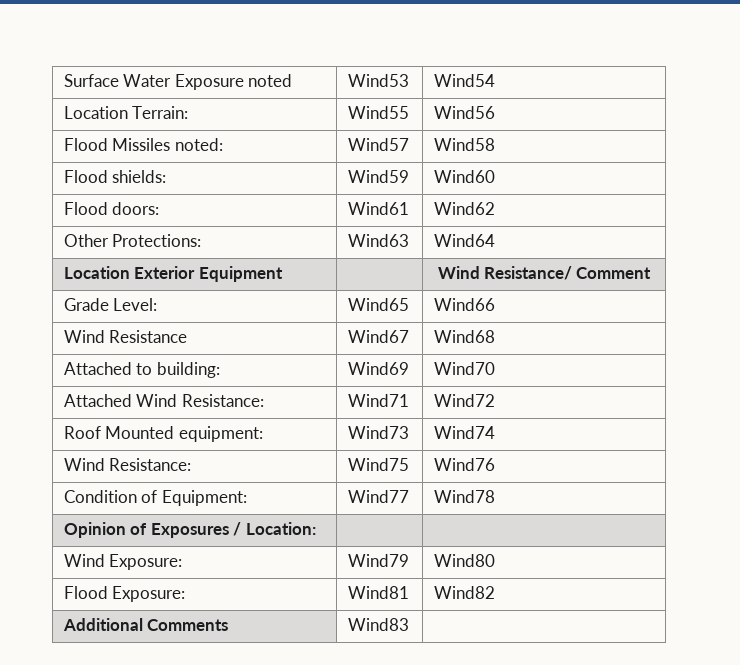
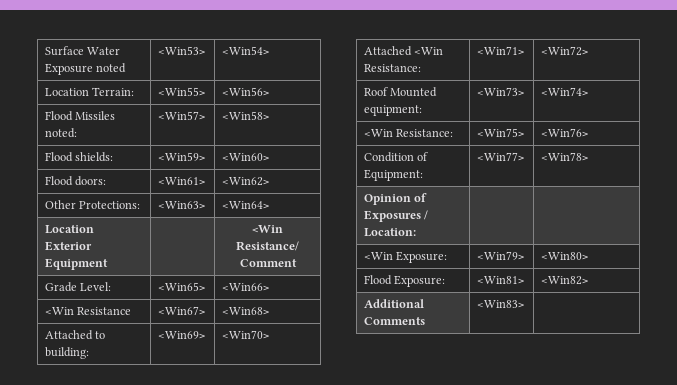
- Surface Water Exposure noted | Wind53 | Wind54
+ Surface Water Exposure noted | <Win53> | <Win54>
- Location Terrain: | Wind55 | Wind56
+ Location Terrain: | <Win55> | <Win56>
- Flood Missiles noted: | Wind57 | Wind58
+ Flood Missiles noted: | <Win57> | <Win58>
- Flood shields: | Wind59 | Wind60
+ Flood shields: | <Win59> | <Win60>
- Flood doors: | Wind61 | Wind62
+ Flood doors: | <Win61> | <Win62>
- Other Protections: | Wind63 | Wind64
+ Other Protections: | <Win63> | <Win64>
- Location Exterior Equipment | | Wind Resistance/ Comment
+ Location Exterior Equipment | | <Win Resistance/ Comment
- Grade Level: | Wind65 | Wind66
- Wind Resistance | Wind67 | Wind68
+ Grade Level: | <Win65> | <Win66>
+ <Win Resistance | <Win67> | <Win68>
- Attached to building: | Wind69 | Wind70
- Attached Wind Resistance: | Wind71 | Wind72
+ Attached to building: | <Win69> | <Win70>
+ Attached <Win Resistance: | <Win71> | <Win72>
- Roof Mounted equipment: | Wind73 | Wind74
- Wind Resistance: | Wind75 | Wind76
+ Roof Mounted equipment: | <Win73> | <Win74>
+ <Win Resistance: | <Win75> | <Win76>
- Condition of Equipment: | Wind77 | Wind78
+ Condition of Equipment: | <Win77> | <Win78>
- Wind Exposure: | Wind79 | Wind80
+ <Win Exposure: | <Win79> | <Win80>
- Flood Exposure: | Wind81 | Wind82
+ Flood Exposure: | <Win81> | <Win82>
- Additional Comments | Wind83 |
+ Additional Comments | <Win83> |

